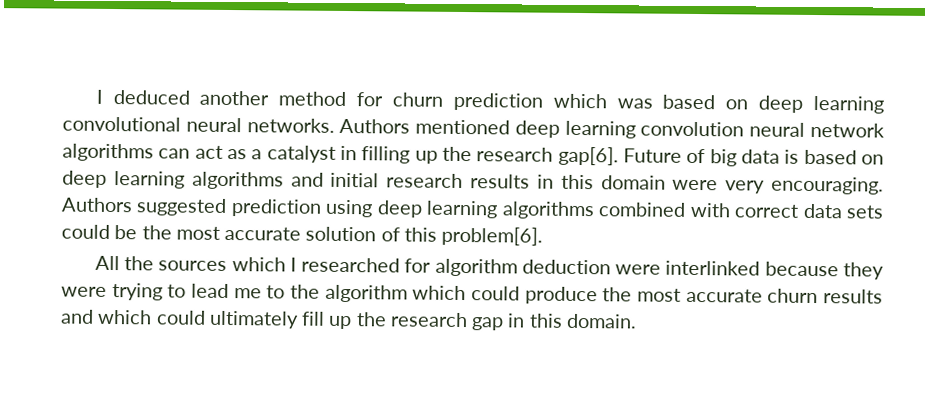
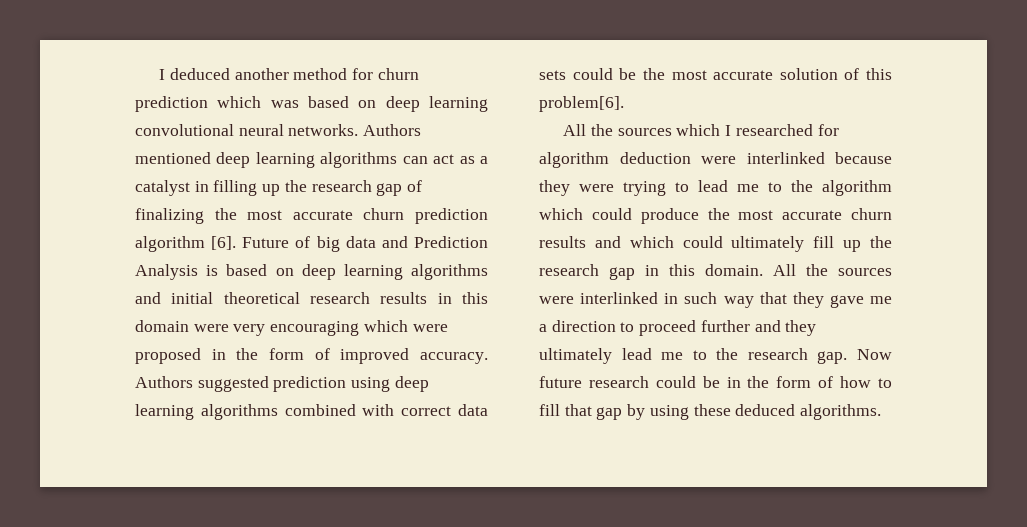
- Authors mentioned deep learning convolution neural network algorithms can act as a catalyst in filling up the research gap[6].
+ Authors mentioned deep learning algorithms can act as a catalyst in filling up the research gap of finalizing the most accurate churn prediction algorithm [6].
- Future of big data is based on deep learning algorithms and initial research results in this domain were very encouraging.
+ Future of big data and Prediction Analysis is based on deep learning algorithms and initial theoretical research results in this domain were very encouraging which were proposed in the form of improved accuracy.
+ All the sources were interlinked in such way that they gave me a direction to proceed further and they ultimately lead me to the research gap. Now future research could be in the form of how to fill that gap by using these deduced algorithms.

